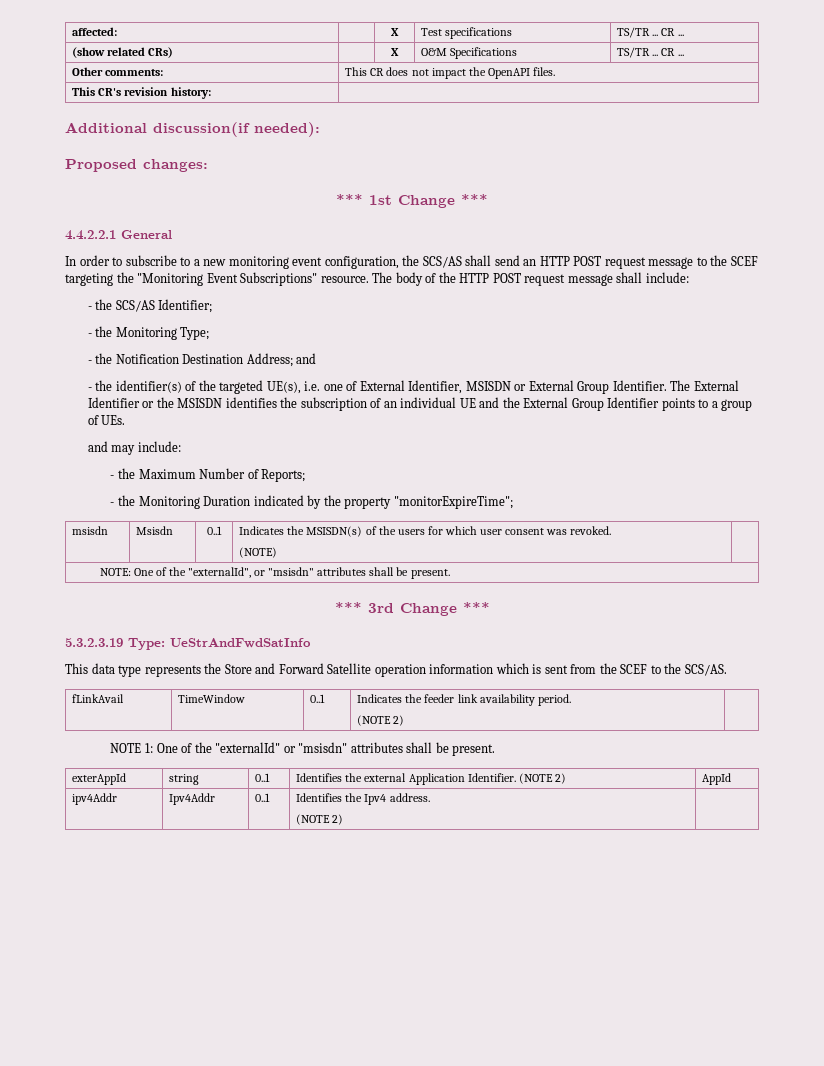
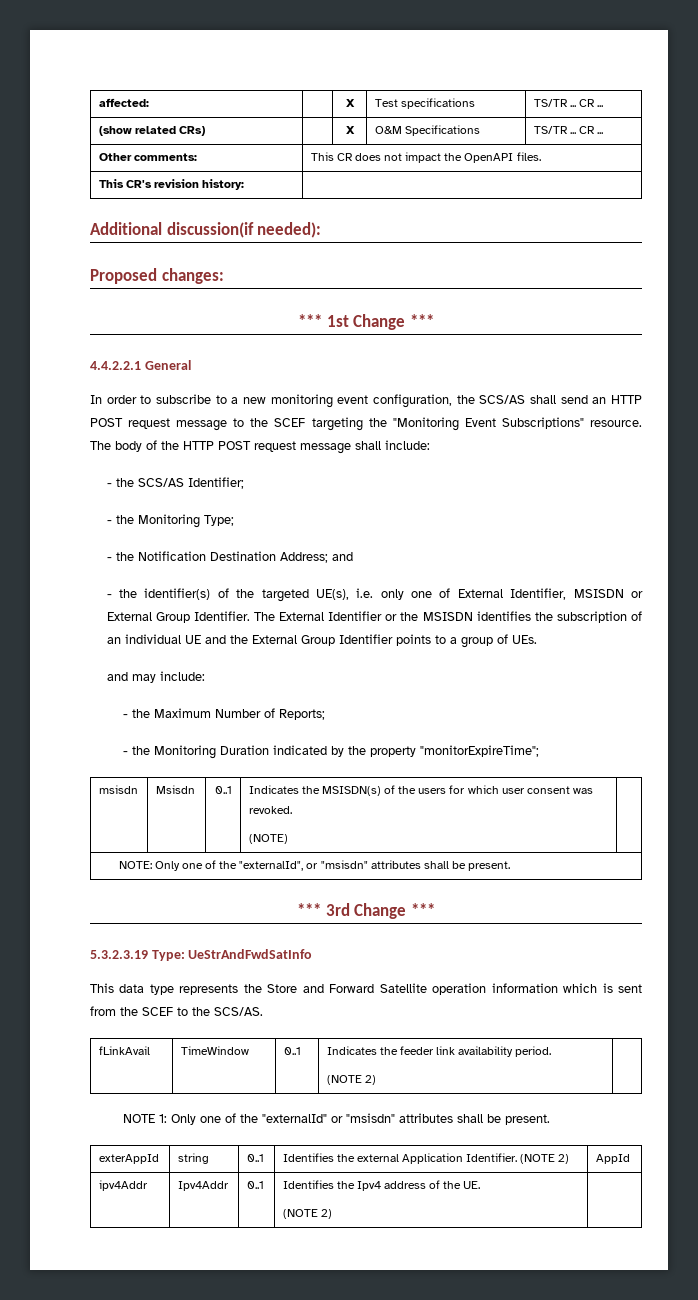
- - the identifier(s) of the targeted UE(s), i.e. one of External Identifier, MSISDN or External Group Identifier.
+ - the identifier(s) of the targeted UE(s), i.e. only one of External Identifier, MSISDN or External Group Identifier.
- NOTE: One of the "externalId", or "msisdn" attributes shall be present.
+ NOTE: Only one of the "externalId", or "msisdn" attributes shall be present.
- NOTE 1: One of the "externalId" or "msisdn" attributes shall be present.
+ NOTE 1: Only one of the "externalId" or "msisdn" attributes shall be present.
- ipv4Addr | Ipv4Addr | 0..1 | Identifies the Ipv4 address.
+ ipv4Addr | Ipv4Addr | 0..1 | Identifies the Ipv4 address of the UE.

